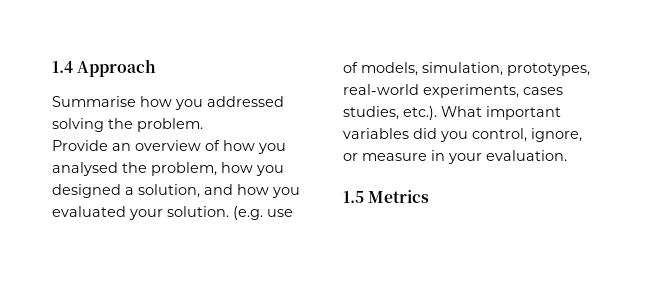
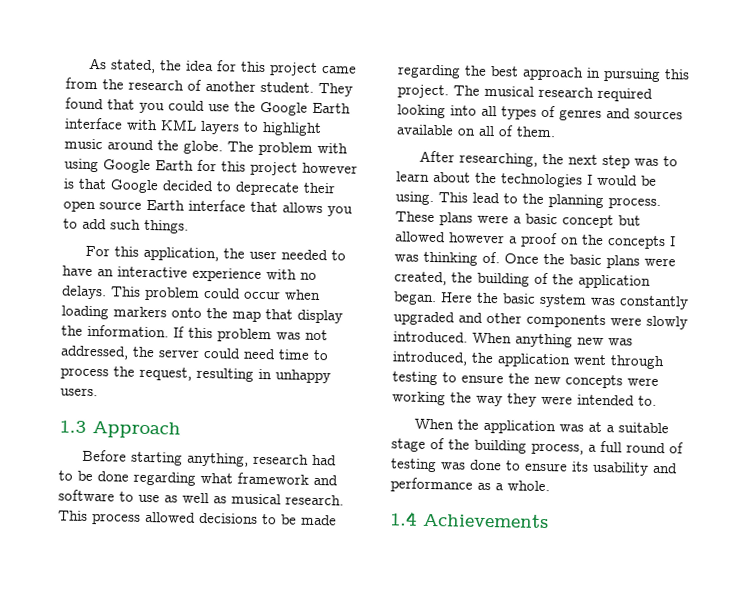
- 1.4 Approach
- Summarise how you addressed solving the problem.
- Provide an overview of how you analysed the problem, how you designed a solution, and how you evaluated your solution. (e.g. use of models, simulation, prototypes, real-world experiments, cases studies, etc.). What important variables did you control, ignore, or measure in your evaluation.
- 1.5 Metrics
+ As stated, the idea for this project came from the research of another student. They found that you could use the Google Earth interface with KML layers to highlight music around the globe. The problem with using Google Earth for this project however is that Google decided to deprecate their open source Earth interface that allows you to add such things.
+ For this application, the user needed to have an interactive experience with no delays. This problem could occur when loading markers onto the map that display the information. If this problem was not addressed, the server could need time to process the request, resulting in unhappy users.
+ 1.3 Approach
+ Before starting anything, research had to be done regarding what framework and software to use as well as musical research. This process allowed decisions to be made regarding the best approach in pursuing this project. The musical research required looking into all types of genres and sources available on all of them.
+ After researching, the next step was to learn about the technologies I would be using. This lead to the planning process. These plans were a basic concept but allowed however a proof on the concepts I was thinking of. Once the basic plans were created, the building of the application began. Here the basic system was constantly upgraded and other components were slowly introduced. When anything new was introduced, the application went through testing to ensure the new concepts were working the way they were intended to.
+ When the application was at a suitable stage of the building process, a full round of testing was done to ensure its usability and performance as a whole.
+ 1.4 Achievements

